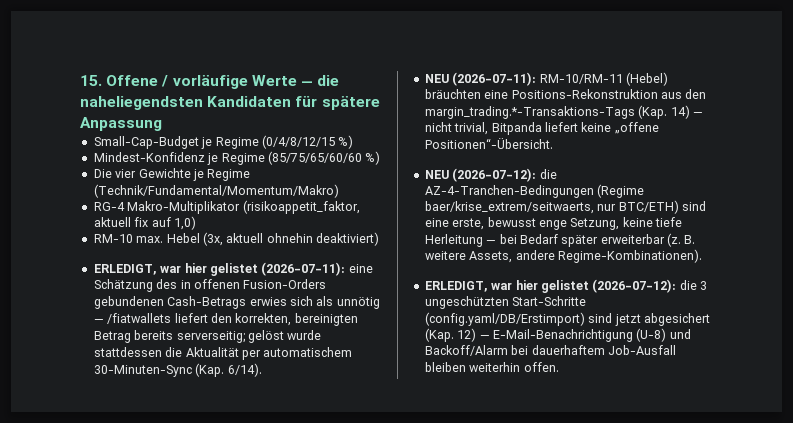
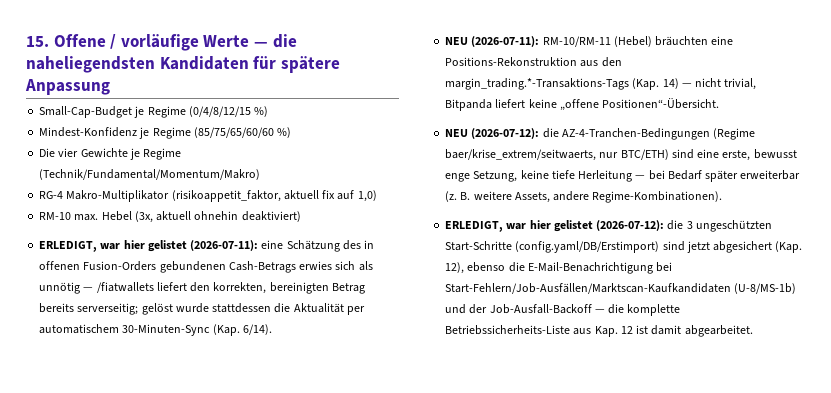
- ERLEDIGT, war hier gelistet (2026-07-12): die 3 ungeschützten Start-Schritte (config.yaml/DB/Erstimport) sind jetzt abgesichert (Kap. 12) — E-Mail-Benachrichtigung (U-8) und Backoff/Alarm bei dauerhaftem Job-Ausfall bleiben weiterhin offen.
+ ERLEDIGT, war hier gelistet (2026-07-12): die 3 ungeschützten Start-Schritte (config.yaml/DB/Erstimport) sind jetzt abgesichert (Kap. 12), ebenso die E-Mail-Benachrichtigung bei Start-Fehlern/Job-Ausfällen/Marktscan-Kaufkandidaten (U-8/MS-1b) und der Job-Ausfall-Backoff — die komplette Betriebssicherheits-Liste aus Kap. 12 ist damit abgearbeitet.

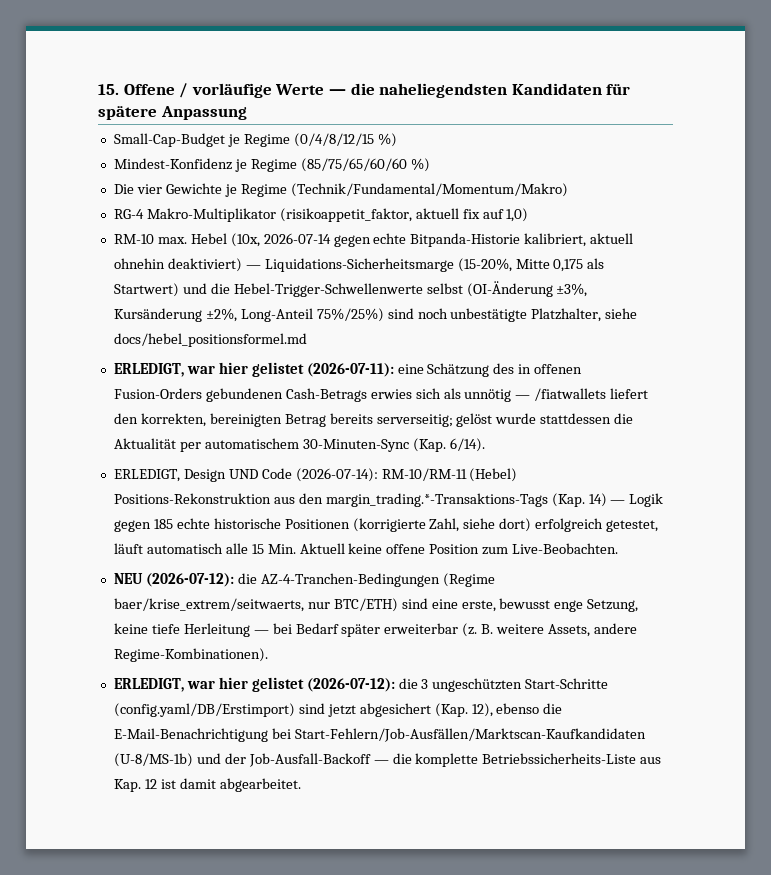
- RM-10 max. Hebel (3x, aktuell ohnehin deaktiviert)
+ RM-10 max. Hebel (10x, 2026-07-14 gegen echte Bitpanda-Historie kalibriert, aktuell ohnehin deaktiviert) — Liquidations-Sicherheitsmarge (15-20%, Mitte 0,175 als Startwert) und die Hebel-Trigger-Schwellenwerte selbst (OI-Änderung ±3%, Kursänderung ±2%, Long-Anteil 75%/25%) sind noch unbestätigte Platzhalter, siehe docs/hebel_positionsformel.md
- NEU (2026-07-11): RM-10/RM-11 (Hebel) bräuchten eine Positions-Rekonstruktion aus den margin_trading.*-Transaktions-Tags (Kap. 14) — nicht trivial, Bitpanda liefert keine „offene Positionen“-Übersicht.
+ ERLEDIGT, Design UND Code (2026-07-14): RM-10/RM-11 (Hebel) Positions-Rekonstruktion aus den margin_trading.*-Transaktions-Tags (Kap. 14) — Logik gegen 185 echte historische Positionen (korrigierte Zahl, siehe dort) erfolgreich getestet, läuft automatisch alle 15 Min. Aktuell keine offene Position zum Live-Beobachten.

